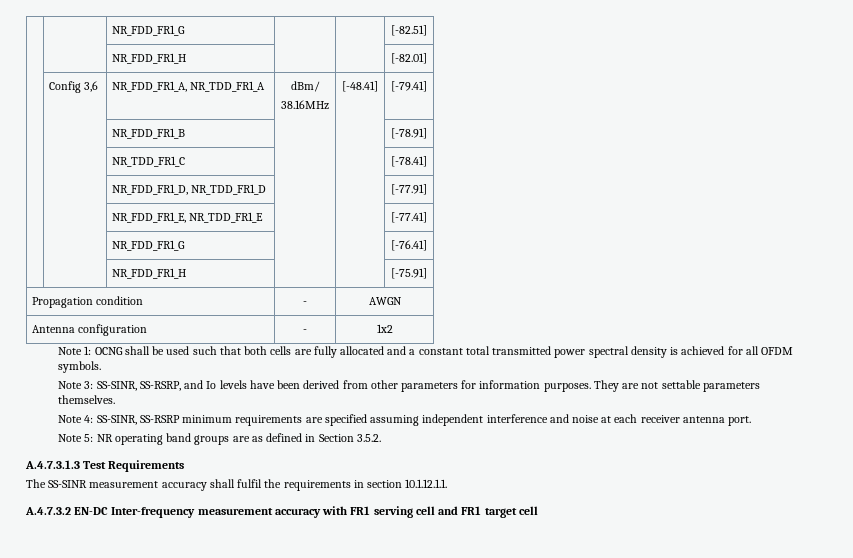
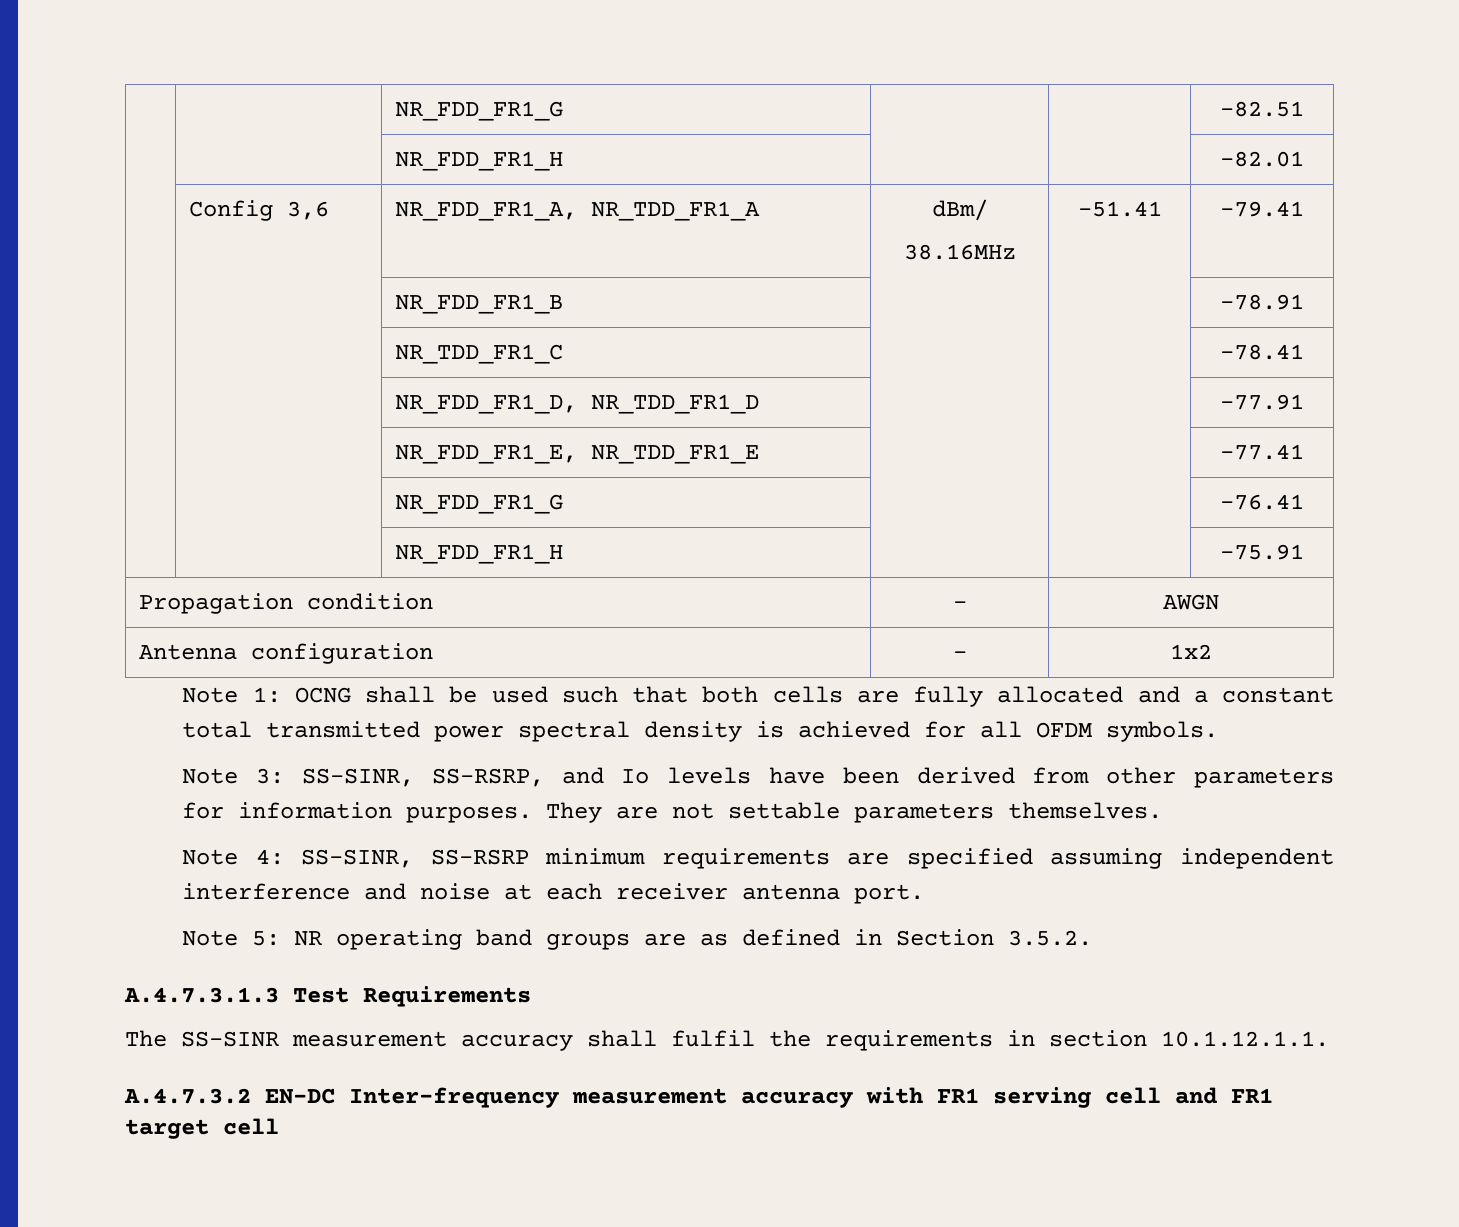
- | | NR_FDD_FR1_G | | | [-82.51]
- | | NR_FDD_FR1_H | | | [-82.01]
+ | | NR_FDD_FR1_G | | | -82.51
+ | | NR_FDD_FR1_H | | | -82.01
  | Config 3,6 | NR_FDD_FR1_A, NR_TDD_FR1_A | dBm/
- 38.16MHz | [-48.41] | [-79.41]
+ 38.16MHz | -51.41 | -79.41
- | | NR_FDD_FR1_B | | | [-78.91]
+ | | NR_FDD_FR1_B | | | -78.91
- | | NR_TDD_FR1_C | | | [-78.41]
+ | | NR_TDD_FR1_C | | | -78.41
- | | NR_FDD_FR1_D, NR_TDD_FR1_D | | | [-77.91]
+ | | NR_FDD_FR1_D, NR_TDD_FR1_D | | | -77.91
- | | NR_FDD_FR1_E, NR_TDD_FR1_E | | | [-77.41]
- | | NR_FDD_FR1_G | | | [-76.41]
- | | NR_FDD_FR1_H | | | [-75.91]
+ | | NR_FDD_FR1_E, NR_TDD_FR1_E | | | -77.41
+ | | NR_FDD_FR1_G | | | -76.41
+ | | NR_FDD_FR1_H | | | -75.91

